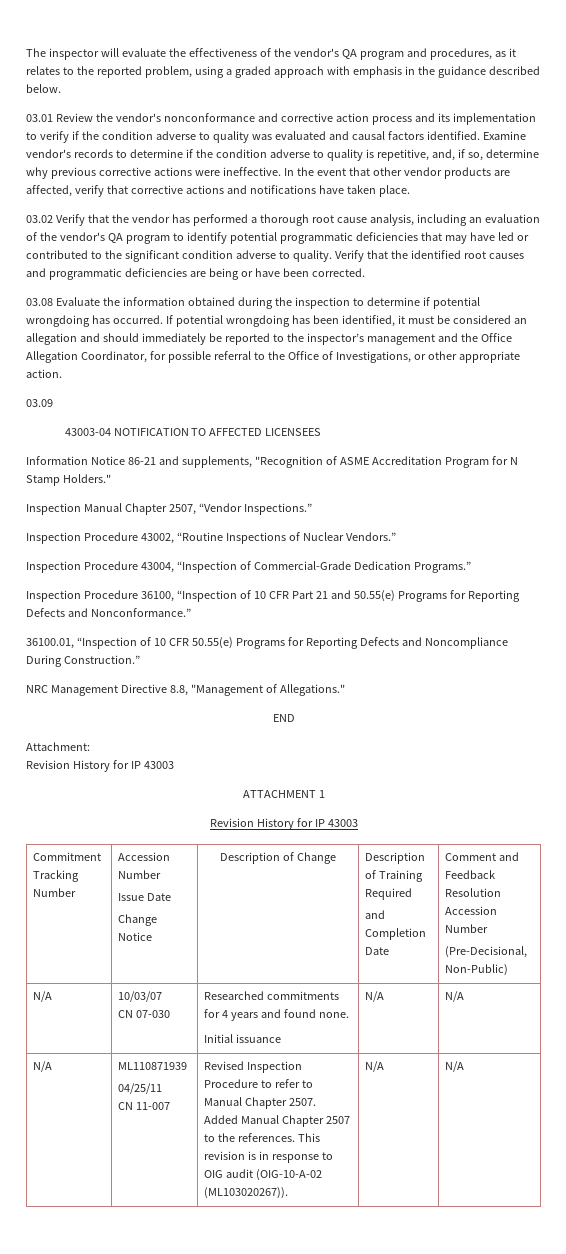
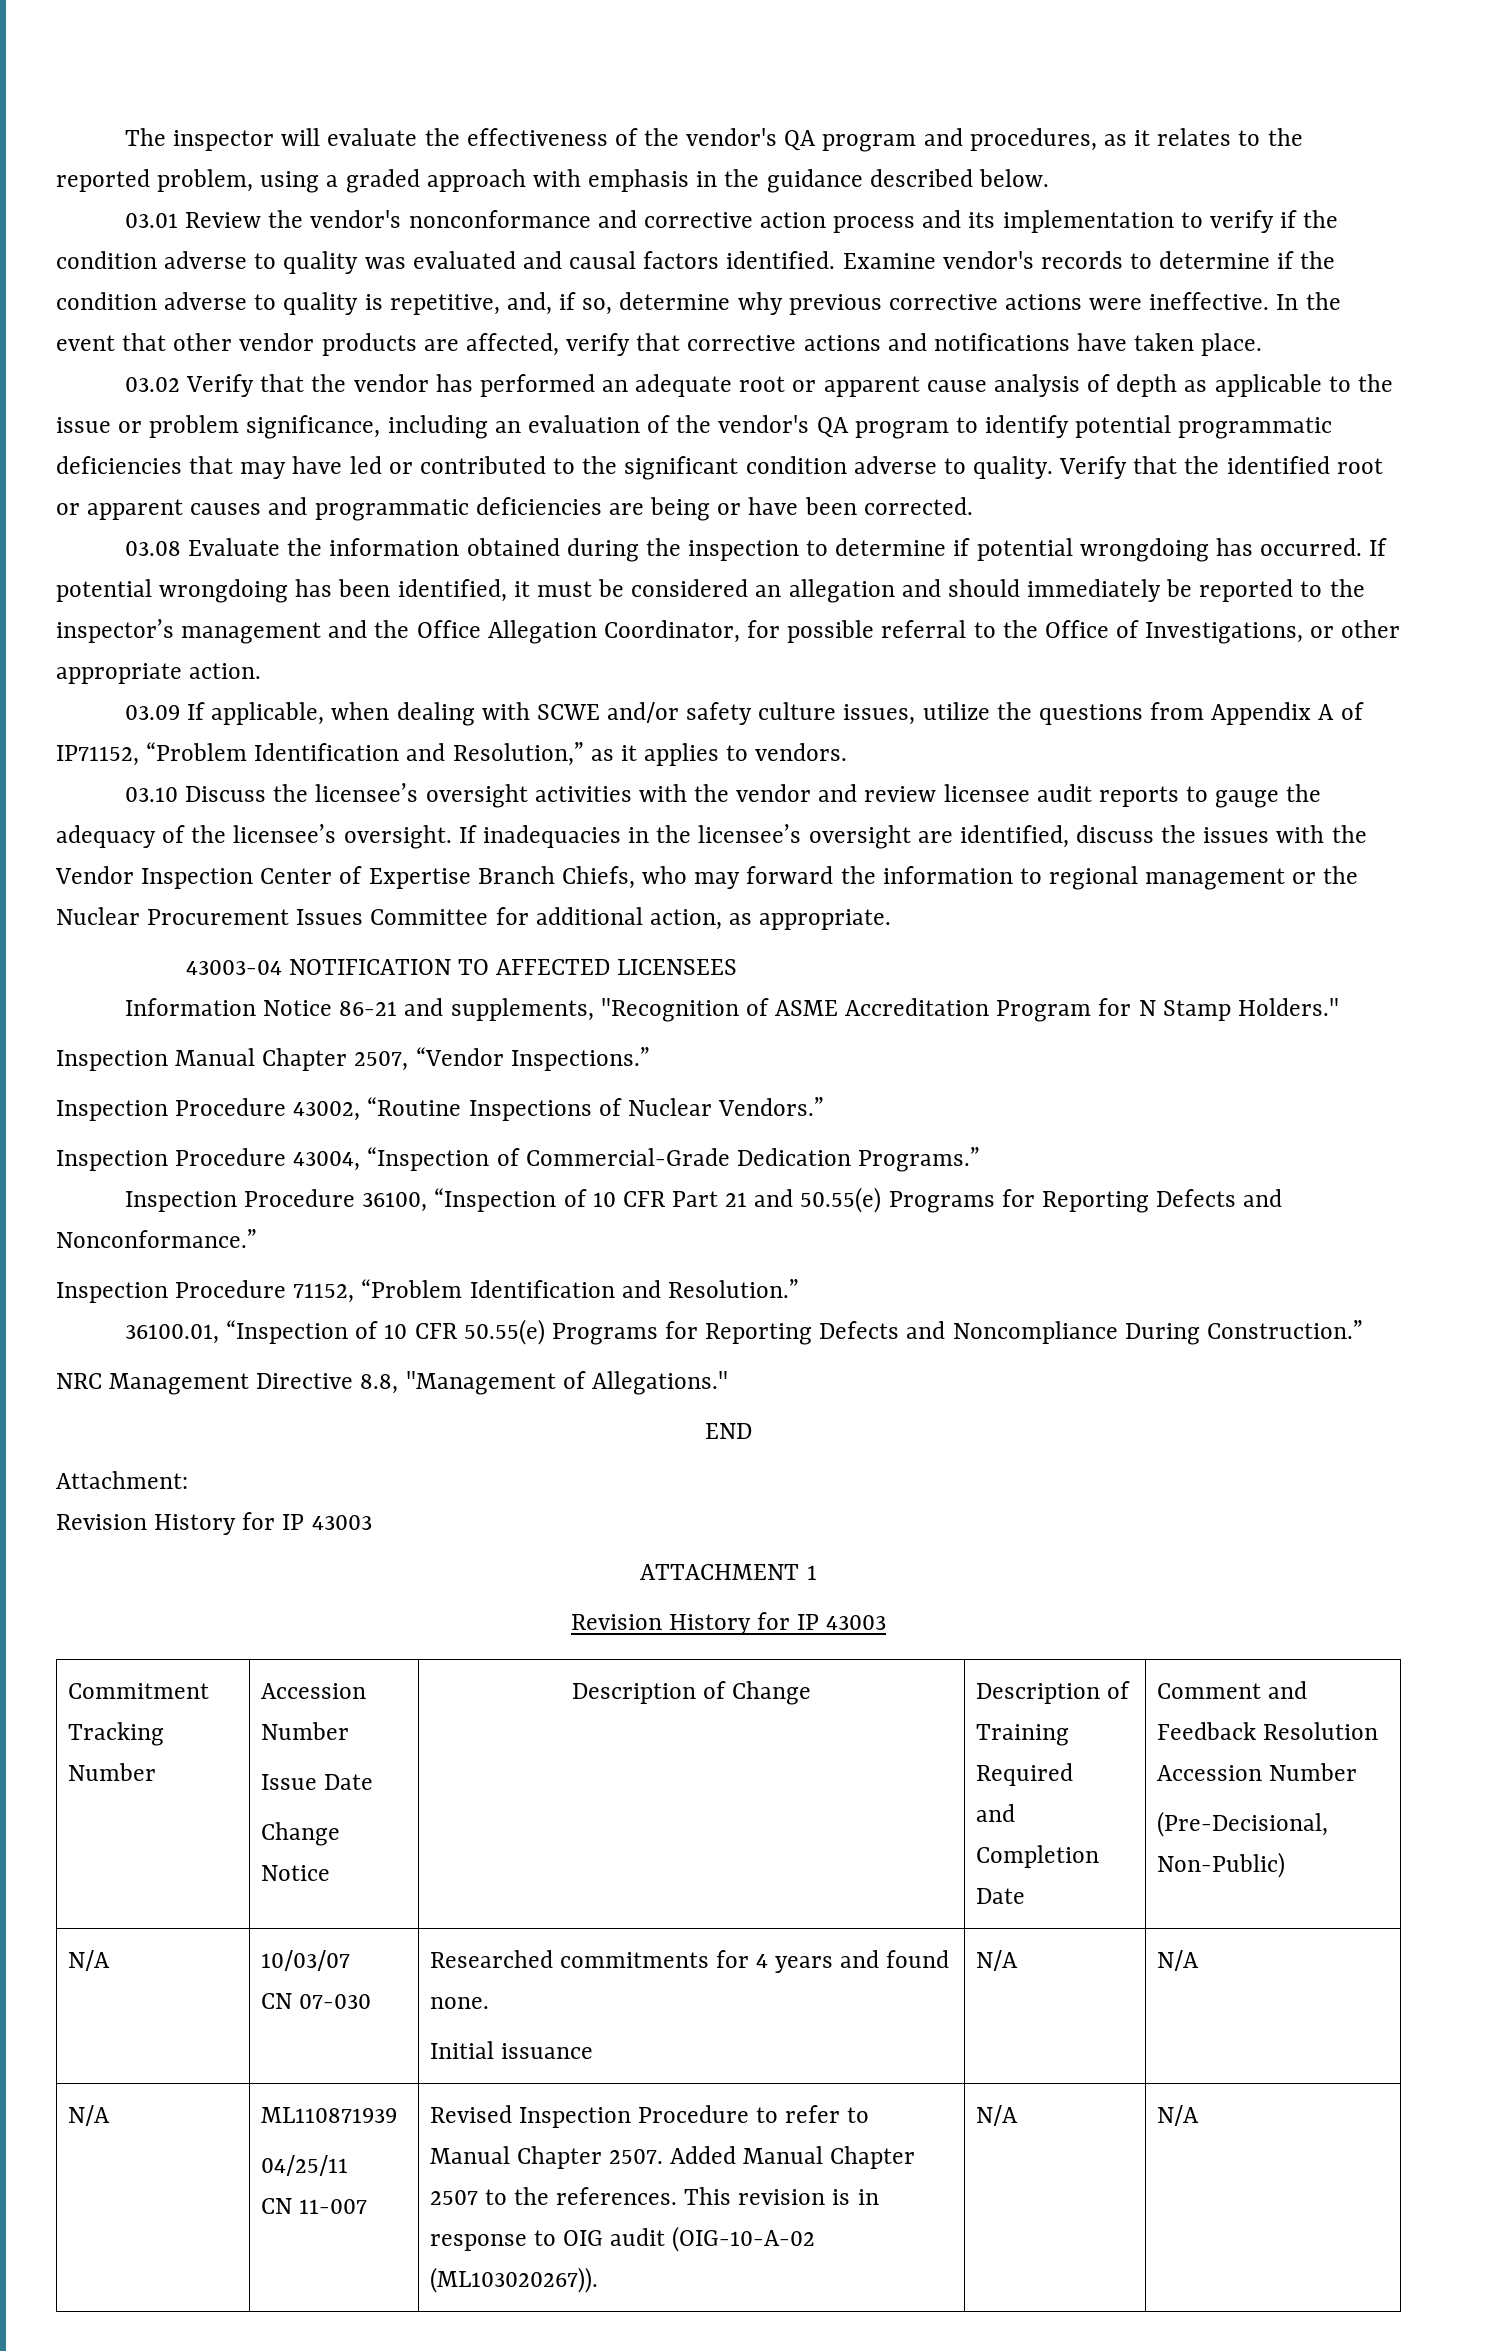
- 03.02 Verify that the vendor has performed a thorough root cause analysis, including an evaluation of the vendor's QA program to identify potential programmatic deficiencies that may have led or contributed to the significant condition adverse to quality.
+ 03.02 Verify that the vendor has performed an adequate root or apparent cause analysis of depth as applicable to the issue or problem significance, including an evaluation of the vendor's QA program to identify potential programmatic deficiencies that may have led or contributed to the significant condition adverse to quality.
- Verify that the identified root causes and programmatic deficiencies are being or have been corrected.
+ Verify that the identified root or apparent causes and programmatic deficiencies are being or have been corrected.
- 03.09
+ 03.09 If applicable, when dealing with SCWE and/or safety culture issues, utilize the questions from Appendix A of IP71152, “Problem Identification and Resolution,” as it applies to vendors.
+ 03.10 Discuss the licensee’s oversight activities with the vendor and review licensee audit reports to gauge the adequacy of the licensee’s oversight. If inadequacies in the licensee’s oversight are identified, discuss the issues with the Vendor Inspection Center of Expertise Branch Chiefs, who may forward the information to regional management or the Nuclear Procurement Issues Committee for additional action, as appropriate.
+ Inspection Procedure 71152, “Problem Identification and Resolution.”

